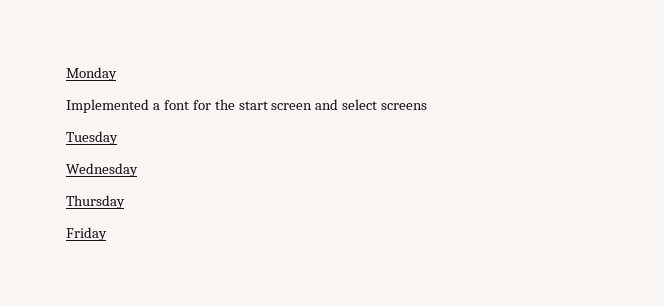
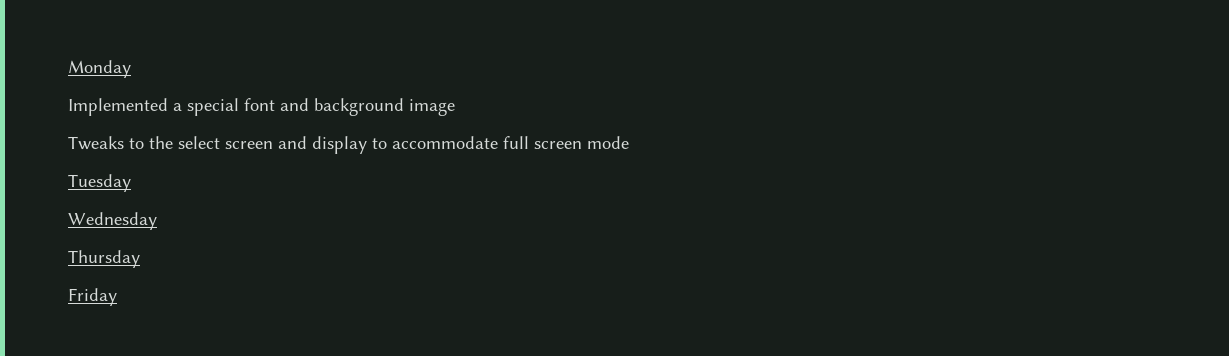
- Implemented a font for the start screen and select screens
+ Implemented a special font and background image
+ Tweaks to the select screen and display to accommodate full screen mode

